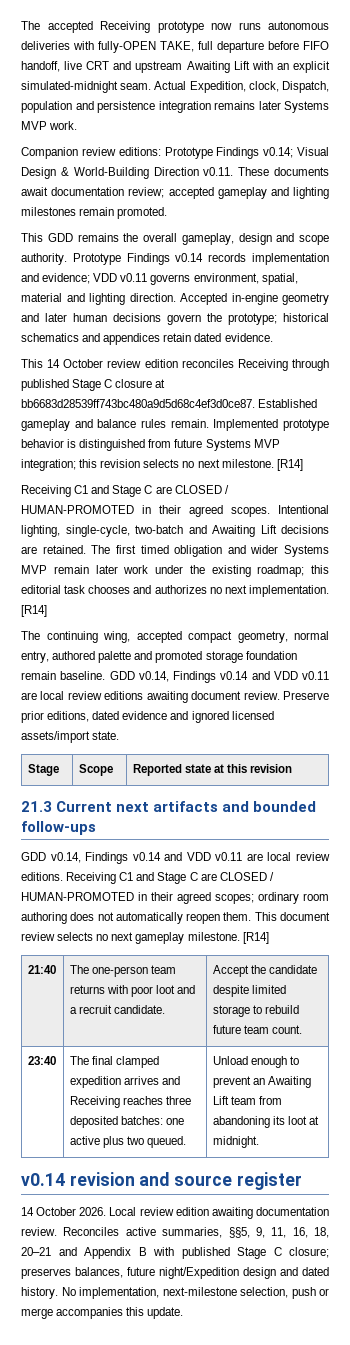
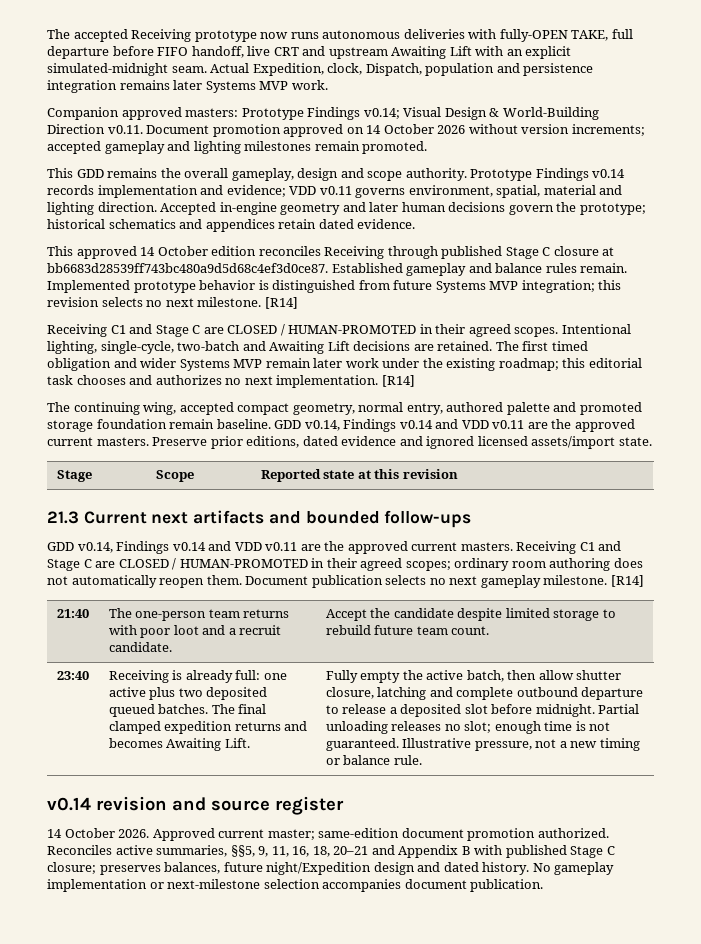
- Companion review editions: Prototype Findings v0.14; Visual Design & World-Building Direction v0.11. These documents await documentation review; accepted gameplay and lighting milestones remain promoted.
+ Companion approved masters: Prototype Findings v0.14; Visual Design & World-Building Direction v0.11. Document promotion approved on 14 October 2026 without version increments; accepted gameplay and lighting milestones remain promoted.
- This 14 October review edition reconciles Receiving through published Stage C closure at bb6683d28539ff743bc480a9d5d68c4ef3d0ce87.
+ This approved 14 October edition reconciles Receiving through published Stage C closure at bb6683d28539ff743bc480a9d5d68c4ef3d0ce87.
- The continuing wing, accepted compact geometry, normal entry, authored palette and promoted storage foundation remain baseline. GDD v0.14, Findings v0.14 and VDD v0.11 are local review editions awaiting document review.
+ The continuing wing, accepted compact geometry, normal entry, authored palette and promoted storage foundation remain baseline. GDD v0.14, Findings v0.14 and VDD v0.11 are the approved current masters.
  21.3 Current next artifacts and bounded follow-ups
- GDD v0.14, Findings v0.14 and VDD v0.11 are local review editions.
+ GDD v0.14, Findings v0.14 and VDD v0.11 are the approved current masters.
- This document review selects no next gameplay milestone.
+ Document publication selects no next gameplay milestone.
- The final clamped expedition arrives and Receiving reaches three deposited batches: one active plus two queued. | Unload enough to prevent an Awaiting Lift team from abandoning its loot at midnight.
+ Receiving is already full: one active plus two deposited queued batches. The final clamped expedition returns and becomes Awaiting Lift. | Fully empty the active batch, then allow shutter closure, latching and complete outbound departure to release a deposited slot before midnight. Partial unloading releases no slot; enough time is not guaranteed. Illustrative pressure, not a new timing or balance rule.
- Local review edition awaiting documentation review.
+ Approved current master; same-edition document promotion authorized.
- No implementation, next-milestone selection, push or merge accompanies this update.
+ No gameplay implementation or next-milestone selection accompanies document publication.

